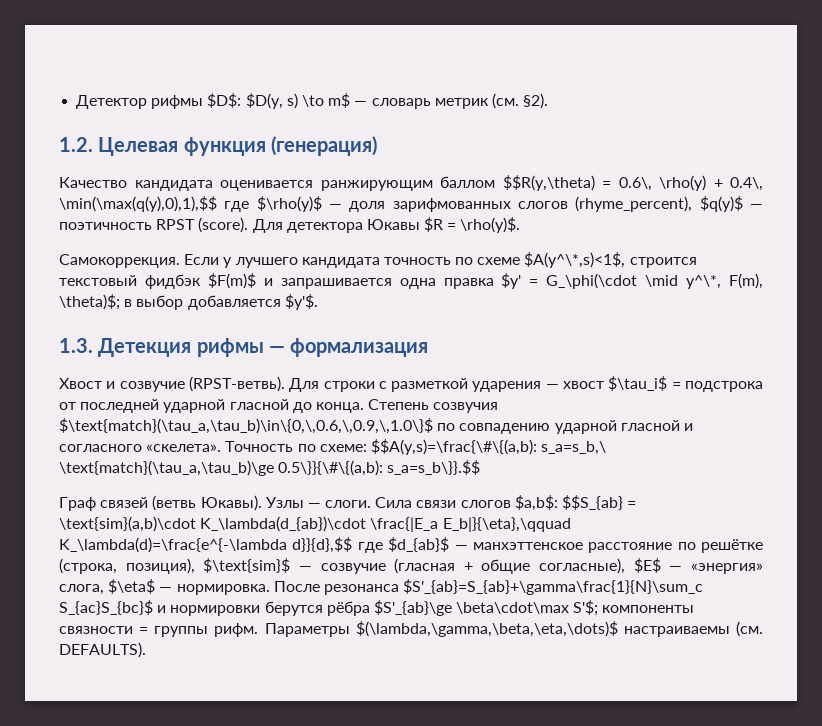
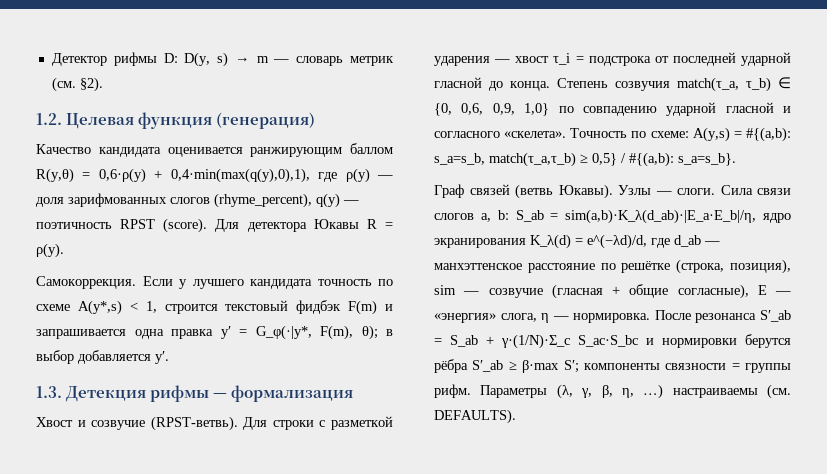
- Детектор рифмы $D$: $D(y, s) \to m$ — словарь метрик (см. §2).
+ Детектор рифмы D: D(y, s) → m — словарь метрик (см. §2).
- Качество кандидата оценивается ранжирующим баллом $$R(y,\theta) = 0.6\, \rho(y) + 0.4\, \min(\max(q(y),0),1),$$ где $\rho(y)$ — доля зарифмованных слогов (rhyme_percent), $q(y)$ — поэтичность RPST (score).
+ Качество кандидата оценивается ранжирующим баллом R(y,θ) = 0,6·ρ(y) + 0,4·min(max(q(y),0),1), где ρ(y) — доля зарифмованных слогов (rhyme_percent), q(y) — поэтичность RPST (score).
- Для детектора Юкавы $R = \rho(y)$.
+ Для детектора Юкавы R = ρ(y).
- Если у лучшего кандидата точность по схеме $A(y^\*,s)<1$, строится текстовый фидбэк $F(m)$ и запрашивается одна правка $y' = G_\phi(\cdot \mid y^\*, F(m), \theta)$; в выбор добавляется $y'$.
+ Если у лучшего кандидата точность по схеме A(y*,s) < 1, строится текстовый фидбэк F(m) и запрашивается одна правка y′ = G_φ(·|y*, F(m), θ); в выбор добавляется y′.
- Для строки с разметкой ударения — хвост $\tau_i$ = подстрока от последней ударной гласной до конца.
+ Для строки с разметкой ударения — хвост τ_i = подстрока от последней ударной гласной до конца.
- Степень созвучия $\text{match}(\tau_a,\tau_b)\in\{0,\,0.6,\,0.9,\,1.0\}$ по совпадению ударной гласной и согласного «скелета».
+ Степень созвучия match(τ_a, τ_b) ∈ {0, 0,6, 0,9, 1,0} по совпадению ударной гласной и согласного «скелета».
- Точность по схеме: $$A(y,s)=\frac{\#\{(a,b): s_a=s_b,\ \text{match}(\tau_a,\tau_b)\ge 0.5\}}{\#\{(a,b): s_a=s_b\}}.$$
+ Точность по схеме: A(y,s) = #{(a,b): s_a=s_b, match(τ_a,τ_b) ≥ 0,5} / #{(a,b): s_a=s_b}.
- Сила связи слогов $a,b$: $$S_{ab} = \text{sim}(a,b)\cdot K_\lambda(d_{ab})\cdot \frac{|E_a E_b|}{\eta},\qquad K_\lambda(d)=\frac{e^{-\lambda d}}{d},$$ где $d_{ab}$ — манхэттенское расстояние по решётке (строка, позиция), $\text{sim}$ — созвучие (гласная + общие согласные), $E$ — «энергия» слога, $\eta$ — нормировка.
+ Сила связи слогов a, b: S_ab = sim(a,b)·K_λ(d_ab)·|E_a·E_b|/η, ядро экранирования K_λ(d) = e^(−λd)/d, где d_ab — манхэттенское расстояние по решётке (строка, позиция), sim — созвучие (гласная + общие согласные), E — «энергия» слога, η — нормировка.
- После резонанса $S'_{ab}=S_{ab}+\gamma\frac{1}{N}\sum_c S_{ac}S_{bc}$ и нормировки берутся рёбра $S'_{ab}\ge \beta\cdot\max S'$; компоненты связности = группы рифм.
+ После резонанса S′_ab = S_ab + γ·(1/N)·Σ_c S_ac·S_bc и нормировки берутся рёбра S′_ab ≥ β·max S′; компоненты связности = группы рифм.
- Параметры $(\lambda,\gamma,\beta,\eta,\dots)$ настраиваемы (см. DEFAULTS).
+ Параметры (λ, γ, β, η, …) настраиваемы (см. DEFAULTS).

